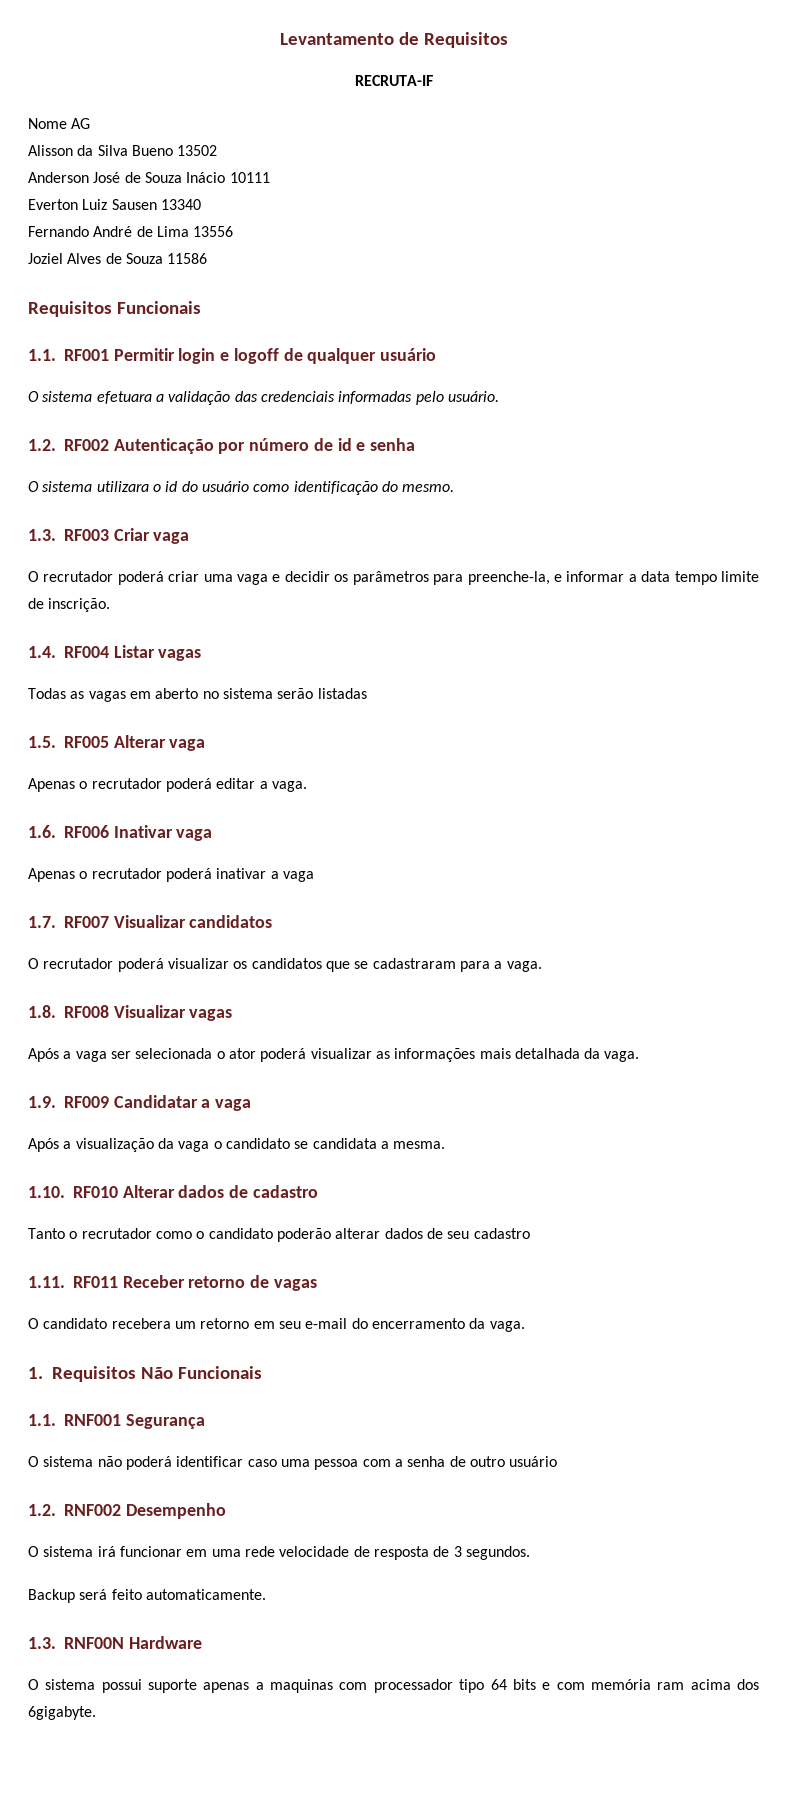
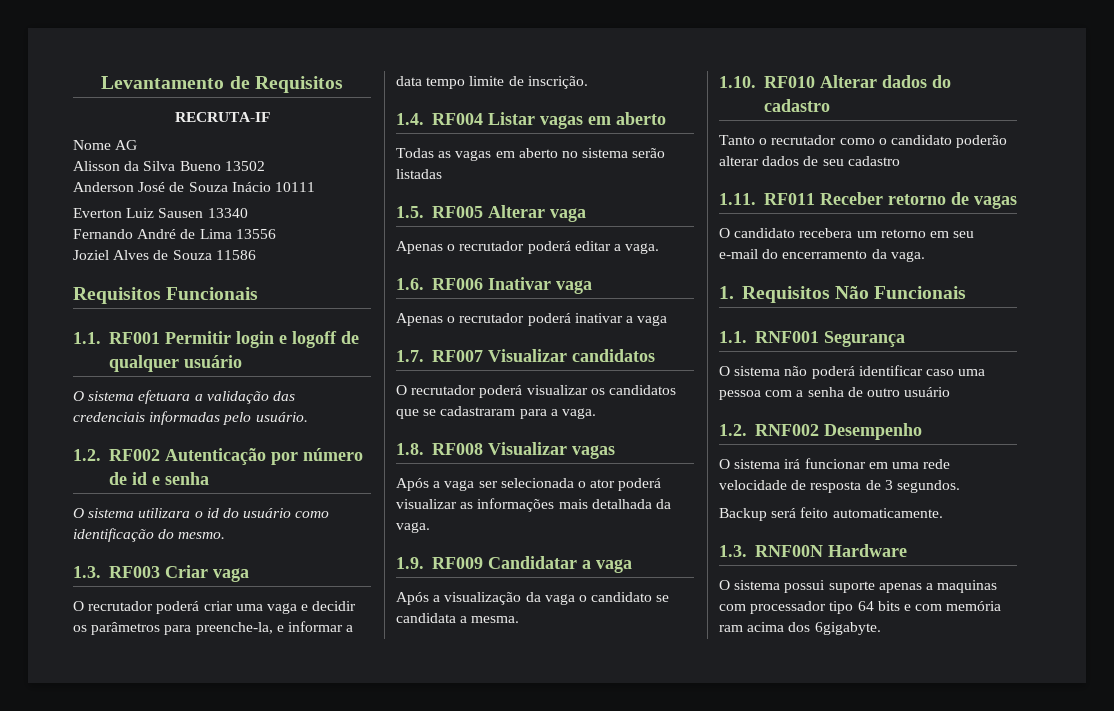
- 1.4. RF004 Listar vagas
+ 1.4. RF004 Listar vagas em aberto
- 1.10. RF010 Alterar dados de cadastro
+ 1.10. RF010 Alterar dados do cadastro

